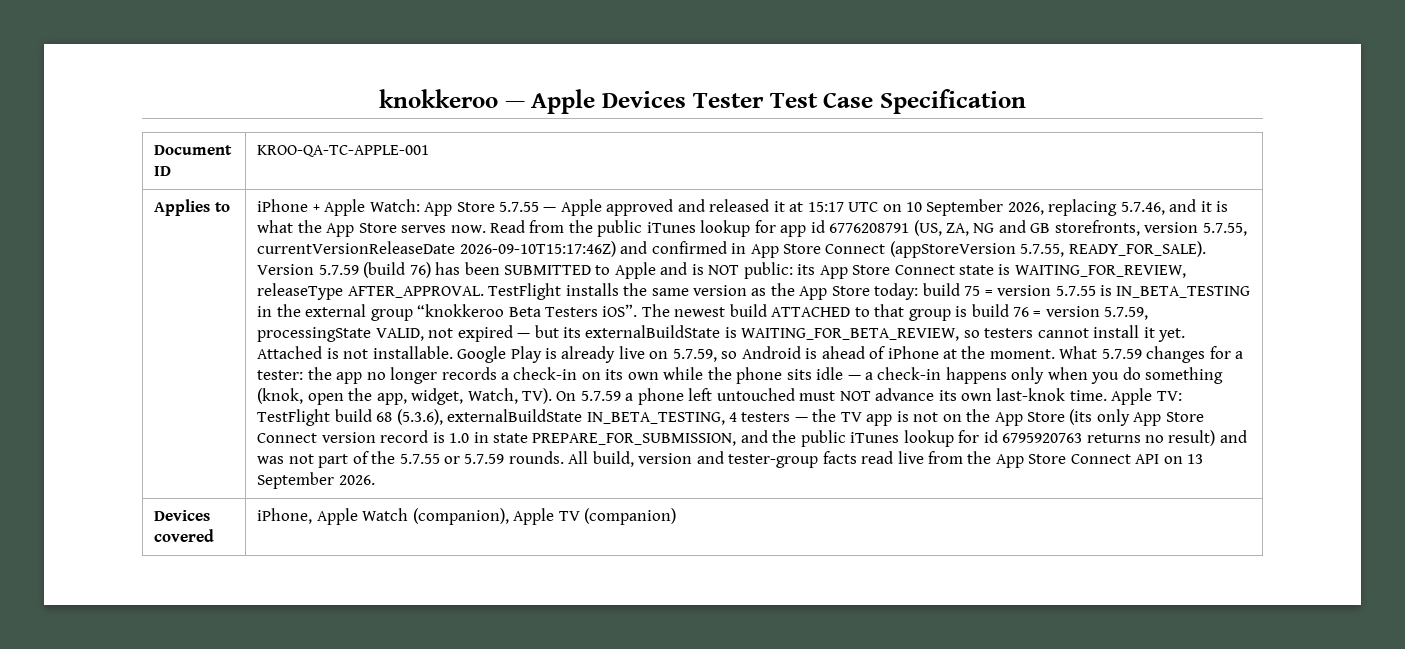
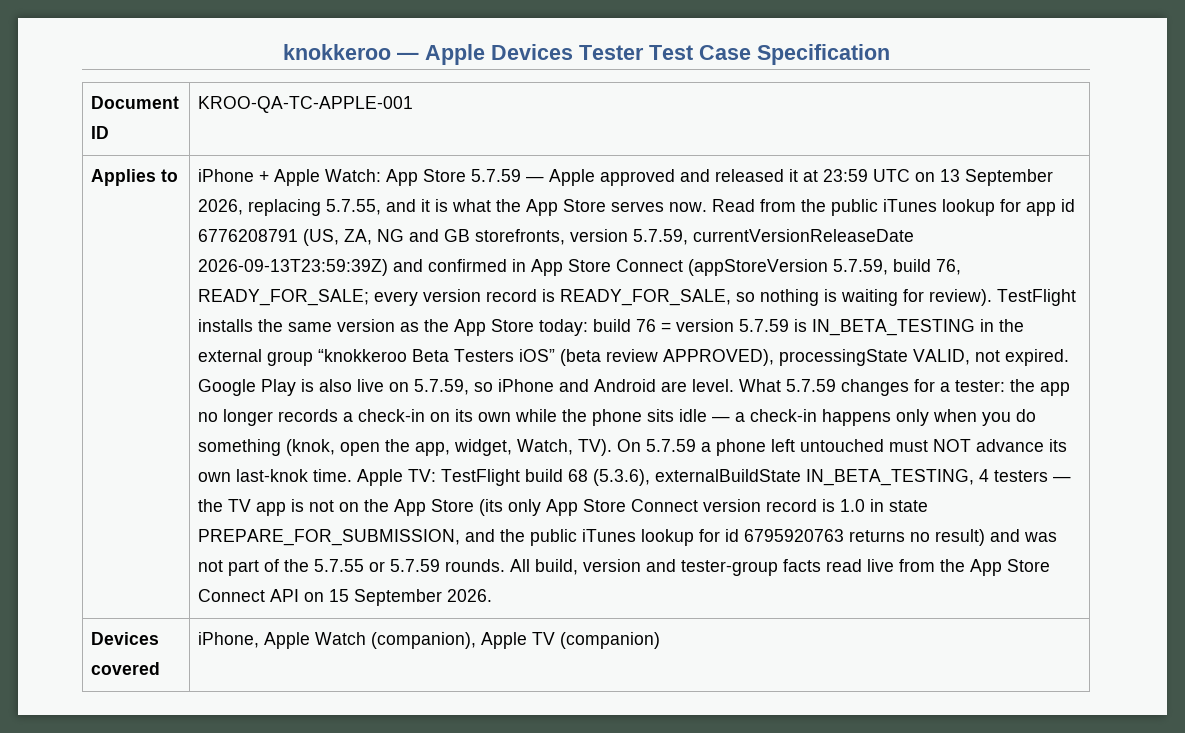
- iPhone + Apple Watch: App Store 5.7.55 — Apple approved and released it at 15:17 UTC on 10 September 2026, replacing 5.7.46, and it is what the App Store serves now.
+ iPhone + Apple Watch: App Store 5.7.59 — Apple approved and released it at 23:59 UTC on 13 September 2026, replacing 5.7.55, and it is what the App Store serves now.
- Read from the public iTunes lookup for app id 6776208791 (US, ZA, NG and GB storefronts, version 5.7.55, currentVersionReleaseDate 2026-09-10T15:17:46Z) and confirmed in App Store Connect (appStoreVersion 5.7.55, READY_FOR_SALE). Version 5.7.59 (build 76) has been SUBMITTED to Apple and is NOT public: its App Store Connect state is WAITING_FOR_REVIEW, releaseType AFTER_APPROVAL.
+ Read from the public iTunes lookup for app id 6776208791 (US, ZA, NG and GB storefronts, version 5.7.59, currentVersionReleaseDate 2026-09-13T23:59:39Z) and confirmed in App Store Connect (appStoreVersion 5.7.59, build 76, READY_FOR_SALE; every version record is READY_FOR_SALE, so nothing is waiting for review).
- TestFlight installs the same version as the App Store today: build 75 = version 5.7.55 is IN_BETA_TESTING in the external group “knokkeroo Beta Testers iOS”. The newest build ATTACHED to that group is build 76 = version 5.7.59, processingState VALID, not expired — but its externalBuildState is WAITING_FOR_BETA_REVIEW, so testers cannot install it yet. Attached is not installable.
+ TestFlight installs the same version as the App Store today: build 76 = version 5.7.59 is IN_BETA_TESTING in the external group “knokkeroo Beta Testers iOS” (beta review APPROVED), processingState VALID, not expired.
- Google Play is already live on 5.7.59, so Android is ahead of iPhone at the moment.
+ Google Play is also live on 5.7.59, so iPhone and Android are level.
- All build, version and tester-group facts read live from the App Store Connect API on 13 September 2026.
+ All build, version and tester-group facts read live from the App Store Connect API on 15 September 2026.

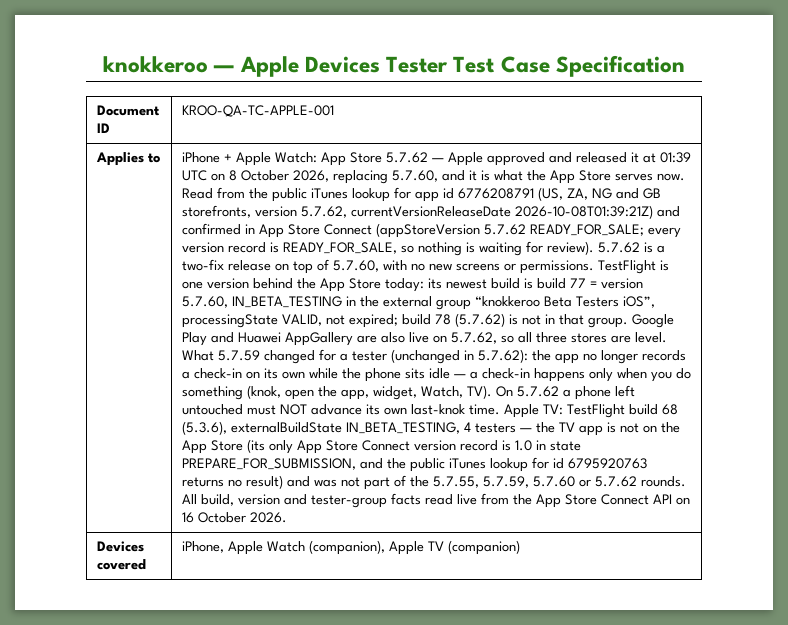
- iPhone + Apple Watch: App Store 5.7.59 — Apple approved and released it at 23:59 UTC on 13 September 2026, replacing 5.7.55, and it is what the App Store serves now.
+ iPhone + Apple Watch: App Store 5.7.62 — Apple approved and released it at 01:39 UTC on 8 October 2026, replacing 5.7.60, and it is what the App Store serves now.
- Read from the public iTunes lookup for app id 6776208791 (US, ZA, NG and GB storefronts, version 5.7.59, currentVersionReleaseDate 2026-09-13T23:59:39Z) and confirmed in App Store Connect (appStoreVersion 5.7.59, build 76, READY_FOR_SALE; every version record is READY_FOR_SALE, so nothing is waiting for review).
+ Read from the public iTunes lookup for app id 6776208791 (US, ZA, NG and GB storefronts, version 5.7.62, currentVersionReleaseDate 2026-10-08T01:39:21Z) and confirmed in App Store Connect (appStoreVersion 5.7.62 READY_FOR_SALE; every version record is READY_FOR_SALE, so nothing is waiting for review).
- TestFlight installs the same version as the App Store today: build 76 = version 5.7.59 is IN_BETA_TESTING in the external group “knokkeroo Beta Testers iOS” (beta review APPROVED), processingState VALID, not expired. Google Play is also live on 5.7.59, so iPhone and Android are level.
+ 5.7.62 is a two-fix release on top of 5.7.60, with no new screens or permissions. TestFlight is one version behind the App Store today: its newest build is build 77 = version 5.7.60, IN_BETA_TESTING in the external group “knokkeroo Beta Testers iOS”, processingState VALID, not expired; build 78 (5.7.62) is not in that group. Google Play and Huawei AppGallery are also live on 5.7.62, so all three stores are level.
- What 5.7.59 changes for a tester: the app no longer records a check-in on its own while the phone sits idle — a check-in happens only when you do something (knok, open the app, widget, Watch, TV). On 5.7.59 a phone left untouched must NOT advance its own last-knok time.
+ What 5.7.59 changed for a tester (unchanged in 5.7.62): the app no longer records a check-in on its own while the phone sits idle — a check-in happens only when you do something (knok, open the app, widget, Watch, TV). On 5.7.62 a phone left untouched must NOT advance its own last-knok time.
- Apple TV: TestFlight build 68 (5.3.6), externalBuildState IN_BETA_TESTING, 4 testers — the TV app is not on the App Store (its only App Store Connect version record is 1.0 in state PREPARE_FOR_SUBMISSION, and the public iTunes lookup for id 6795920763 returns no result) and was not part of the 5.7.55 or 5.7.59 rounds.
+ Apple TV: TestFlight build 68 (5.3.6), externalBuildState IN_BETA_TESTING, 4 testers — the TV app is not on the App Store (its only App Store Connect version record is 1.0 in state PREPARE_FOR_SUBMISSION, and the public iTunes lookup for id 6795920763 returns no result) and was not part of the 5.7.55, 5.7.59, 5.7.60 or 5.7.62 rounds.
- All build, version and tester-group facts read live from the App Store Connect API on 15 September 2026.
+ All build, version and tester-group facts read live from the App Store Connect API on 16 October 2026.

